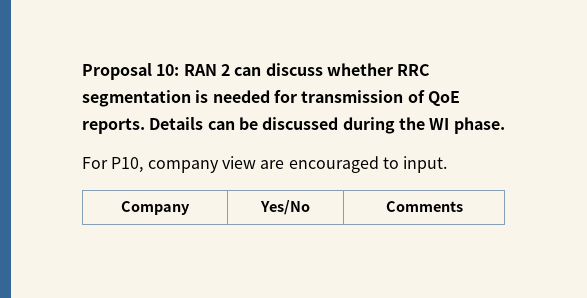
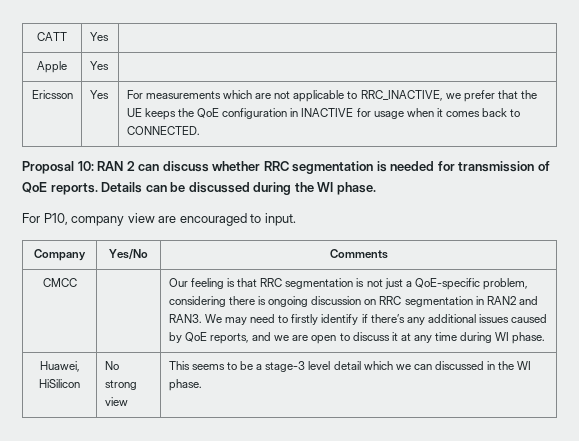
+ CATT | Yes |
+ Apple | Yes |
+ Ericsson | Yes | For measurements which are not applicable to RRC_INACTIVE, we prefer that the UE keeps the QoE configuration in INACTIVE for usage when it comes back to CONNECTED.
+ CMCC | | Our feeling is that RRC segmentation is not just a QoE-specific problem, considering there is ongoing discussion on RRC segmentation in RAN2 and RAN3. We may need to firstly identify if there’s any additional issues caused by QoE reports, and we are open to discuss it at any time during WI phase.
+ Huawei, HiSilicon | No strong view | This seems to be a stage-3 level detail which we can discussed in the WI phase.

